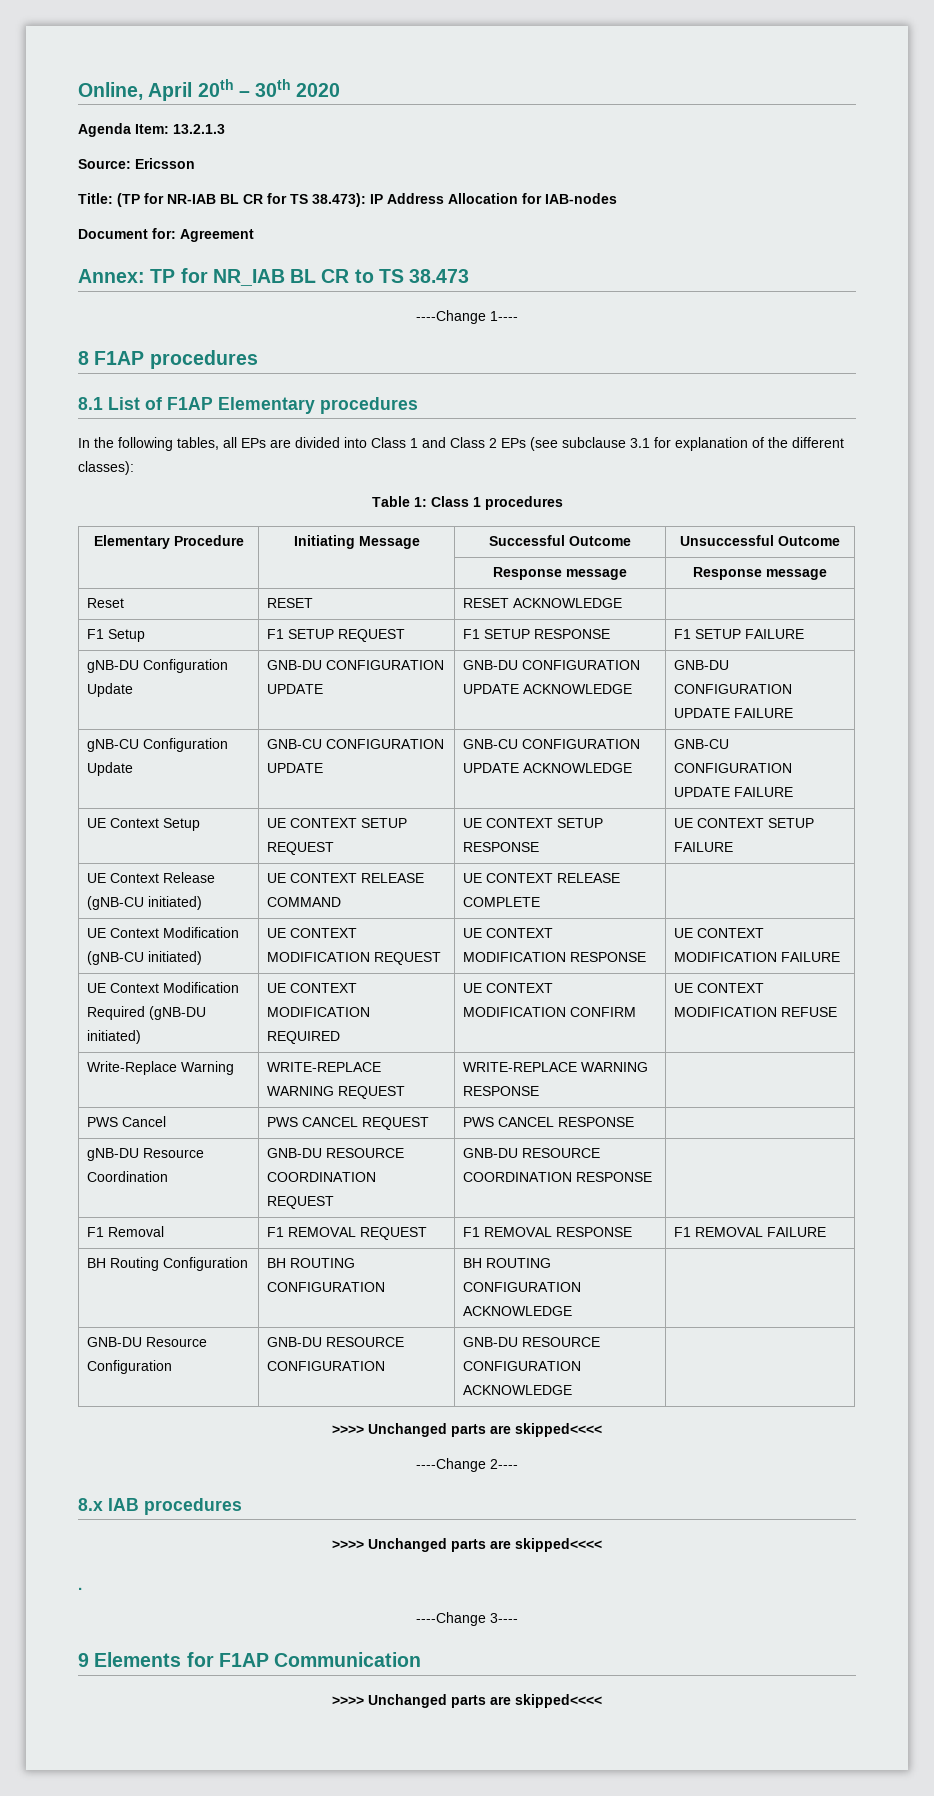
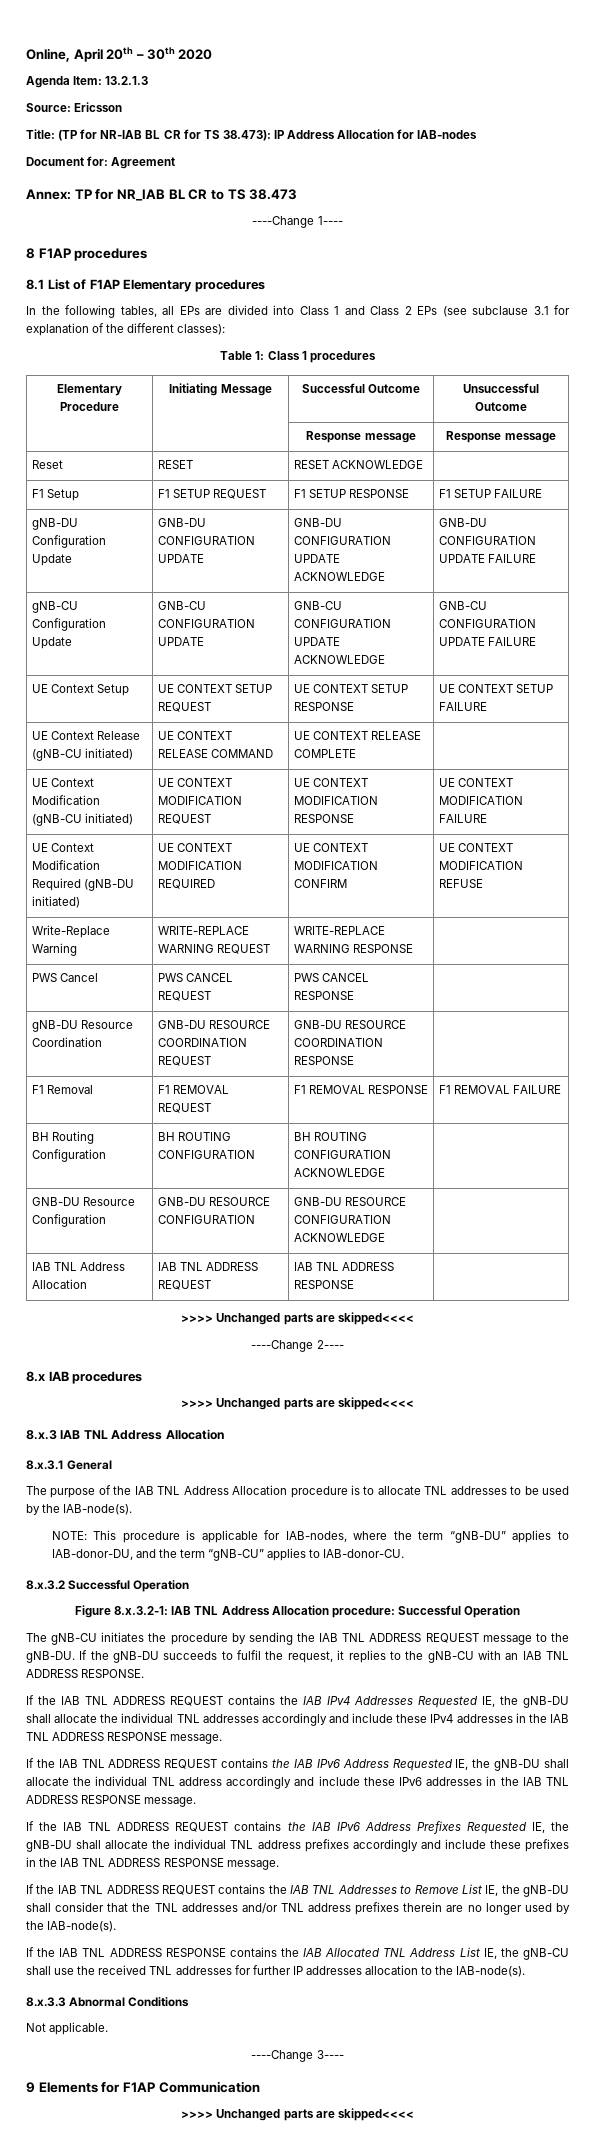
+ IAB TNL Address Allocation | IAB TNL ADDRESS REQUEST | IAB TNL ADDRESS RESPONSE |
- .
+ 8.x.3 IAB TNL Address Allocation
+ 8.x.3.1 General
+ The purpose of the IAB TNL Address Allocation procedure is to allocate TNL addresses to be used by the IAB-node(s).
+ NOTE: This procedure is applicable for IAB-nodes, where the term “gNB-DU” applies to IAB-donor-DU, and the term “gNB-CU” applies to IAB-donor-CU.
+ 8.x.3.2 Successful Operation
+ Figure 8.x.3.2-1: IAB TNL Address Allocation procedure: Successful Operation
+ The gNB-CU initiates the procedure by sending the IAB TNL ADDRESS REQUEST message to the gNB-DU. If the gNB-DU succeeds to fulfil the request, it replies to the gNB-CU with an IAB TNL ADDRESS RESPONSE.
+ If the IAB TNL ADDRESS REQUEST contains the IAB IPv4 Addresses Requested IE, the gNB-DU shall allocate the individual TNL addresses accordingly and include these IPv4 addresses in the IAB TNL ADDRESS RESPONSE message.
+ If the IAB TNL ADDRESS REQUEST contains the IAB IPv6 Address Requested IE, the gNB-DU shall allocate the individual TNL address accordingly and include these IPv6 addresses in the IAB TNL ADDRESS RESPONSE message.
+ If the IAB TNL ADDRESS REQUEST contains the IAB IPv6 Address Prefixes Requested IE, the gNB-DU shall allocate the individual TNL address prefixes accordingly and include these prefixes in the IAB TNL ADDRESS RESPONSE message.
+ If the IAB TNL ADDRESS REQUEST contains the IAB TNL Addresses to Remove List IE, the gNB-DU shall consider that the TNL addresses and/or TNL address prefixes therein are no longer used by the IAB-node(s).
+ If the IAB TNL ADDRESS RESPONSE contains the IAB Allocated TNL Address List IE, the gNB-CU shall use the received TNL addresses for further IP addresses allocation to the IAB-node(s).
+ 8.x.3.3 Abnormal Conditions
+ Not applicable.

